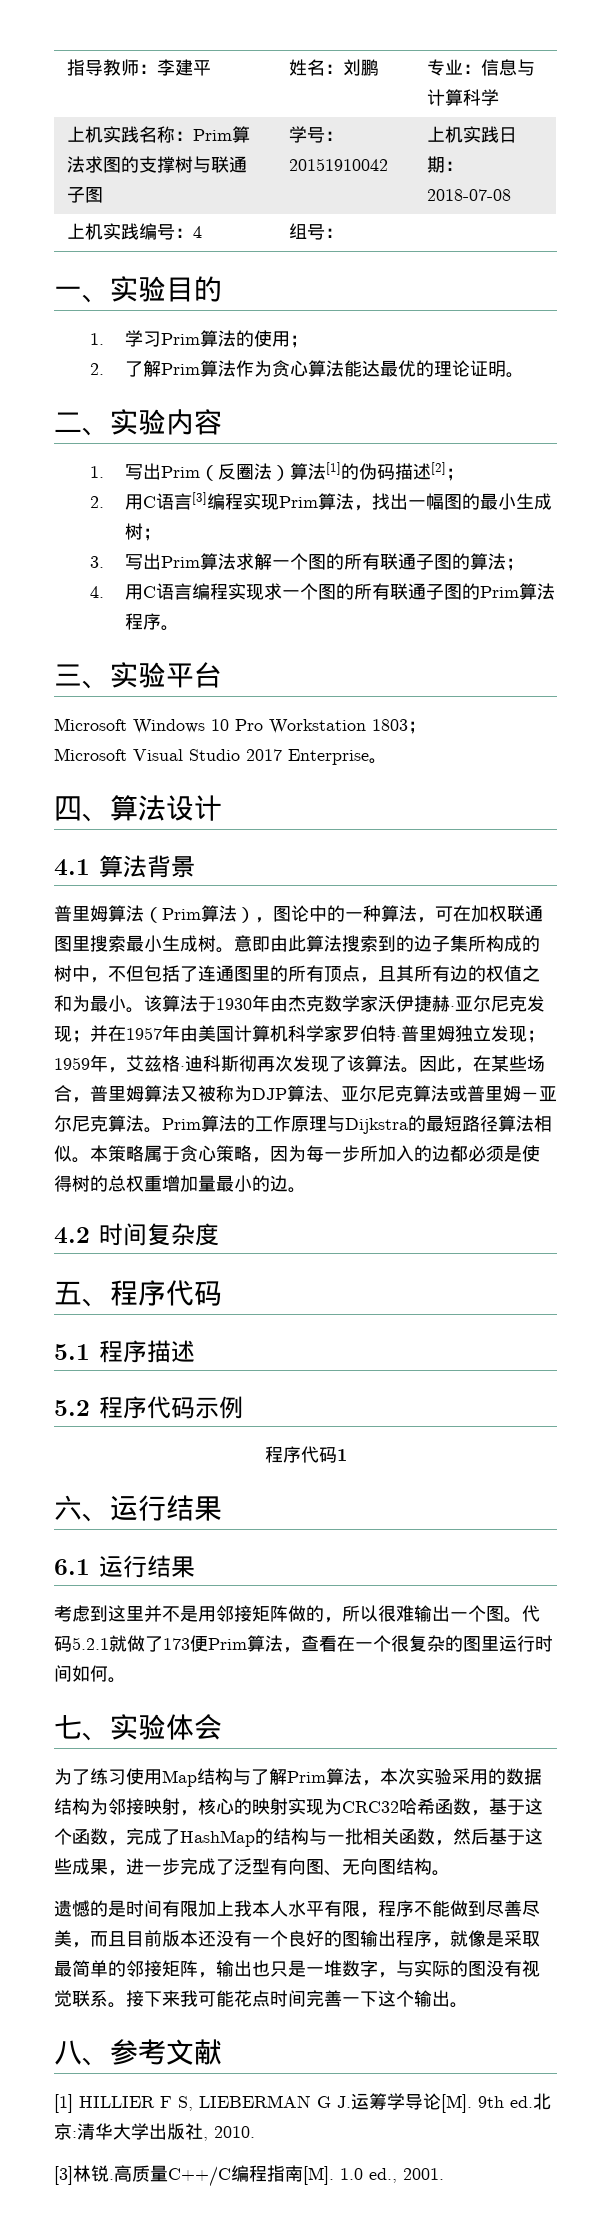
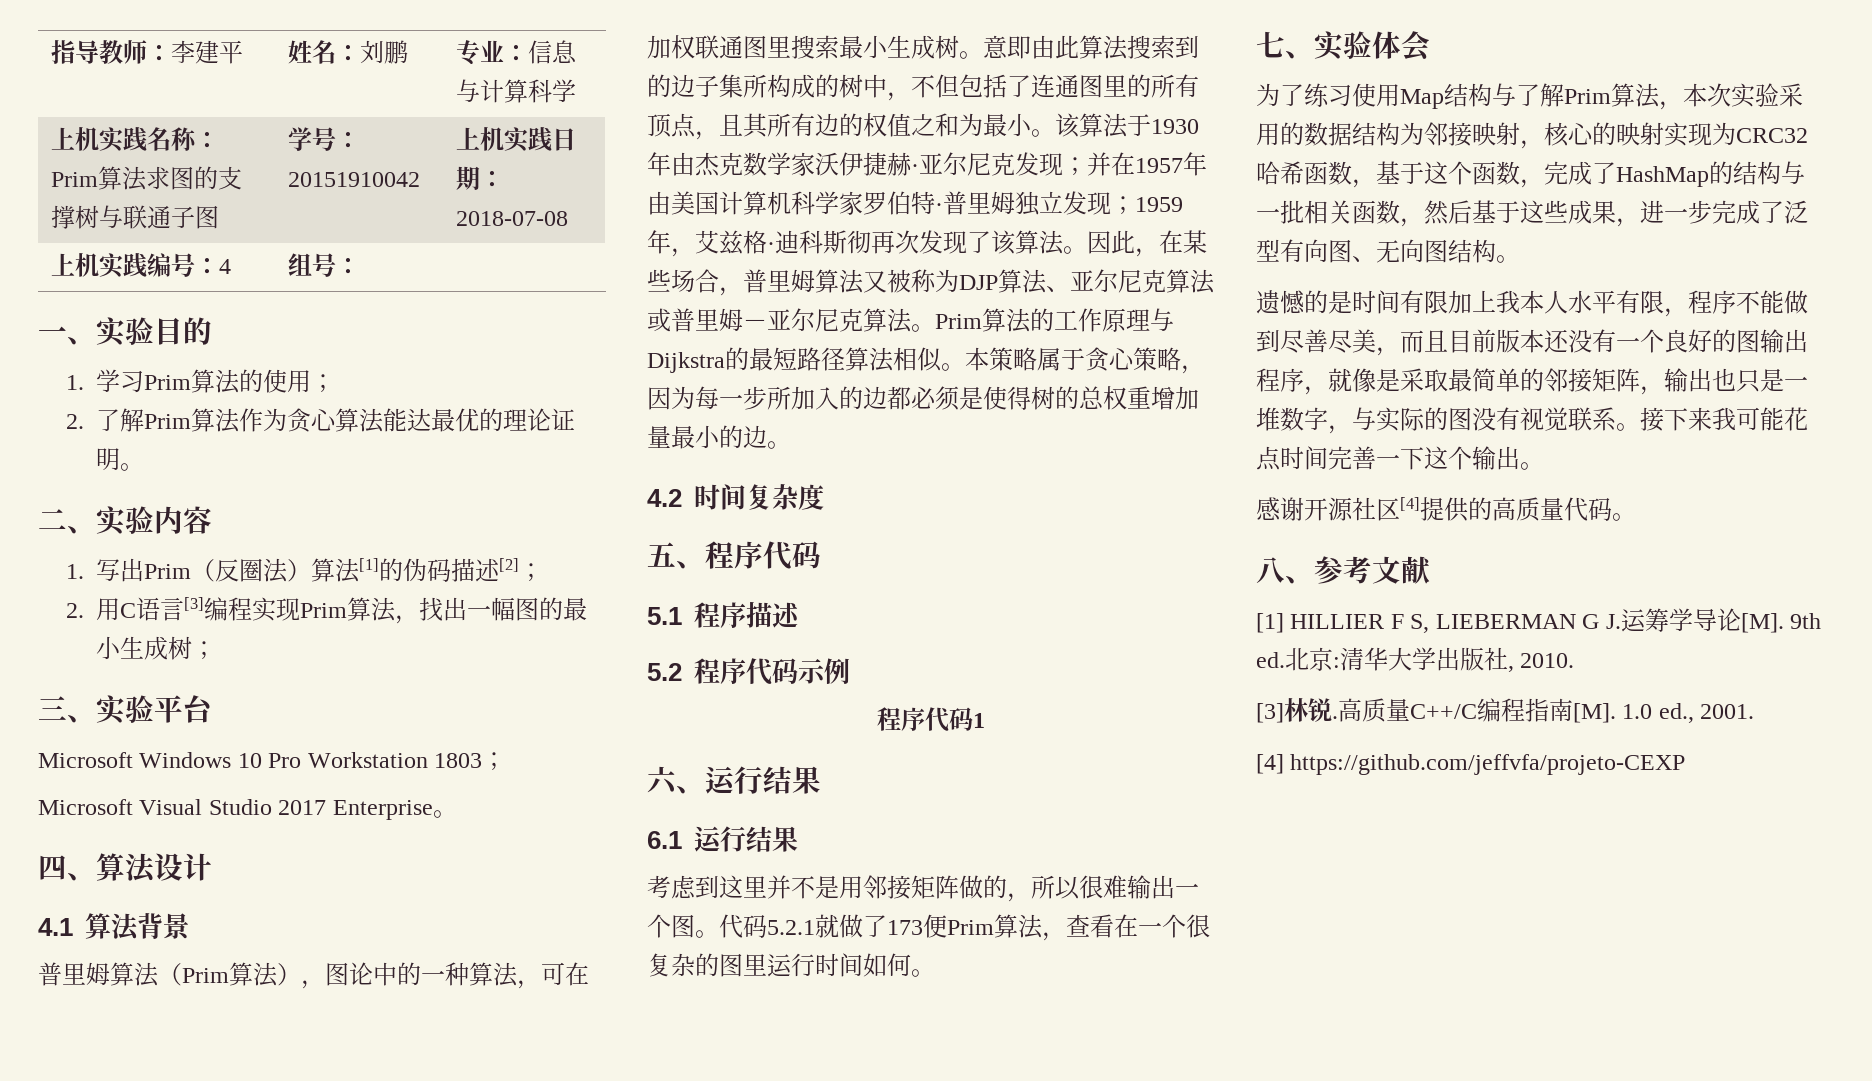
- 3.写出Prim算法求解一个图的所有联通子图的算法；
- 4.用C语言编程实现求一个图的所有联通子图的Prim算法程序。
+ 感谢开源社区[4]提供的高质量代码。
+ [4] https://github.com/jeffvfa/projeto-CEXP

